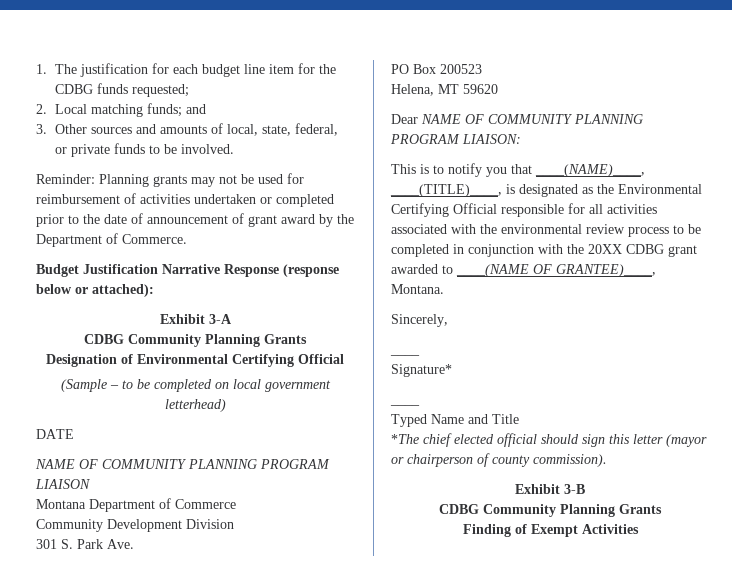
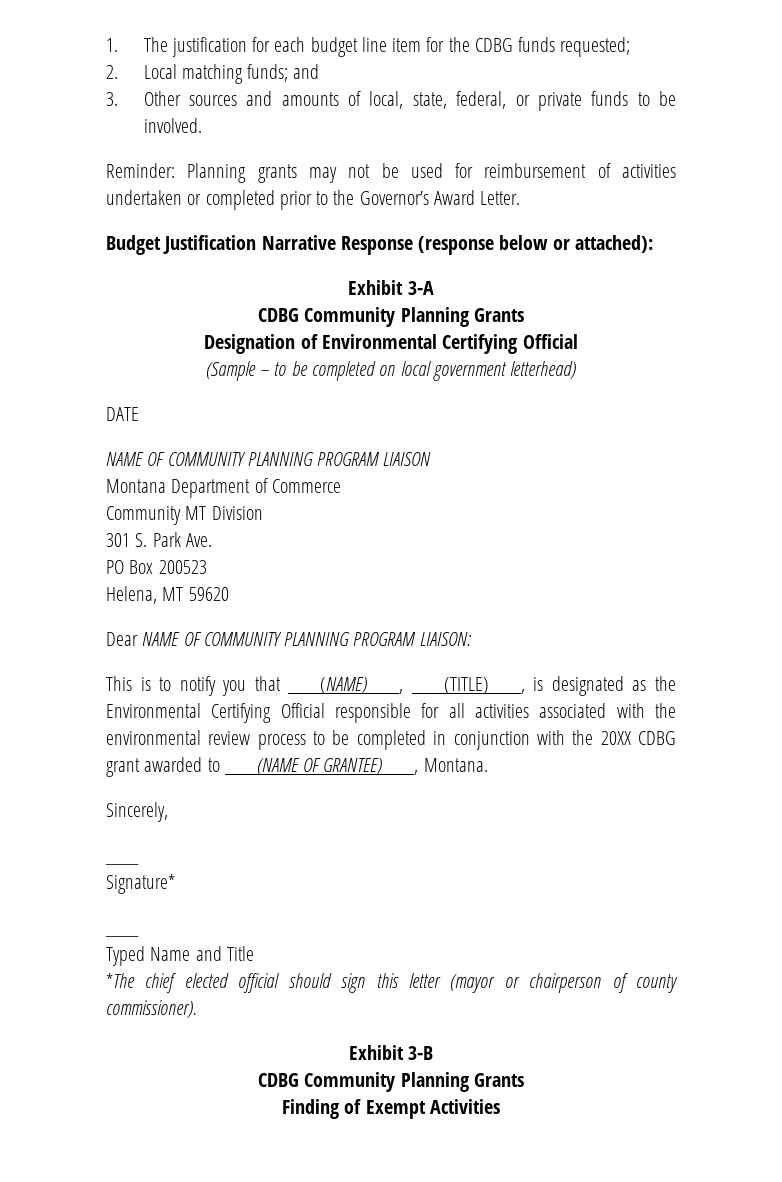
- Reminder: Planning grants may not be used for reimbursement of activities undertaken or completed prior to the date of announcement of grant award by the Department of Commerce.
+ Reminder: Planning grants may not be used for reimbursement of activities undertaken or completed prior to the Governor’s Award Letter.
- Community Development Division
+ Community MT Division
- *The chief elected official should sign this letter (mayor or chairperson of county commission).
+ *The chief elected official should sign this letter (mayor or chairperson of county commissioner).

